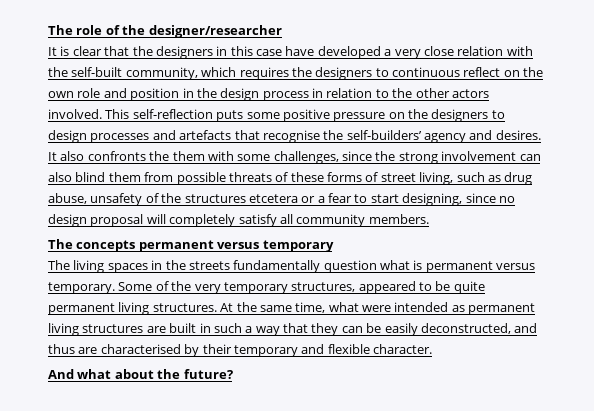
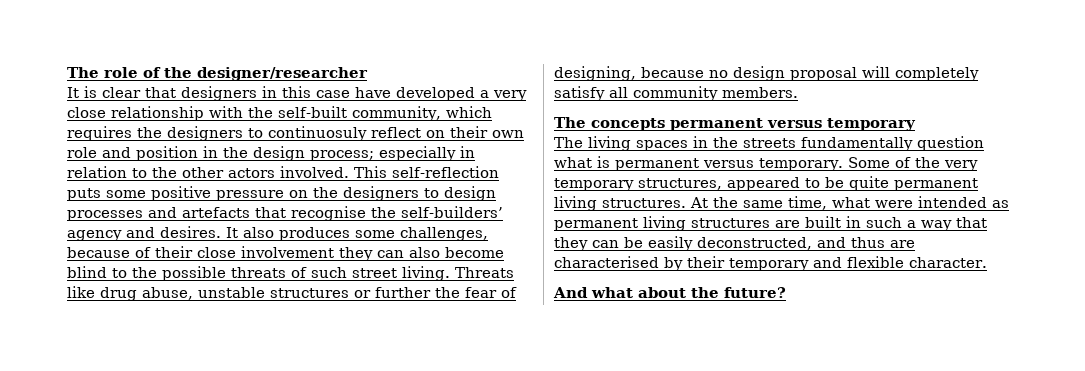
- It is clear that the designers in this case have developed a very close relation with the self-built community, which requires the designers to continuous reflect on the own role and position in the design process in relation to the other actors involved.
+ It is clear that designers in this case have developed a very close relationship with the self-built community, which requires the designers to continuosuly reflect on their own role and position in the design process; especially in relation to the other actors involved.
- It also confronts the them with some challenges, since the strong involvement can also blind them from possible threats of these forms of street living, such as drug abuse, unsafety of the structures etcetera or a fear to start designing, since no design proposal will completely satisfy all community members.
+ It also produces some challenges, because of their close involvement they can also become blind to the possible threats of such street living. Threats like drug abuse, unstable structures or further the fear of designing, because no design proposal will completely satisfy all community members.

